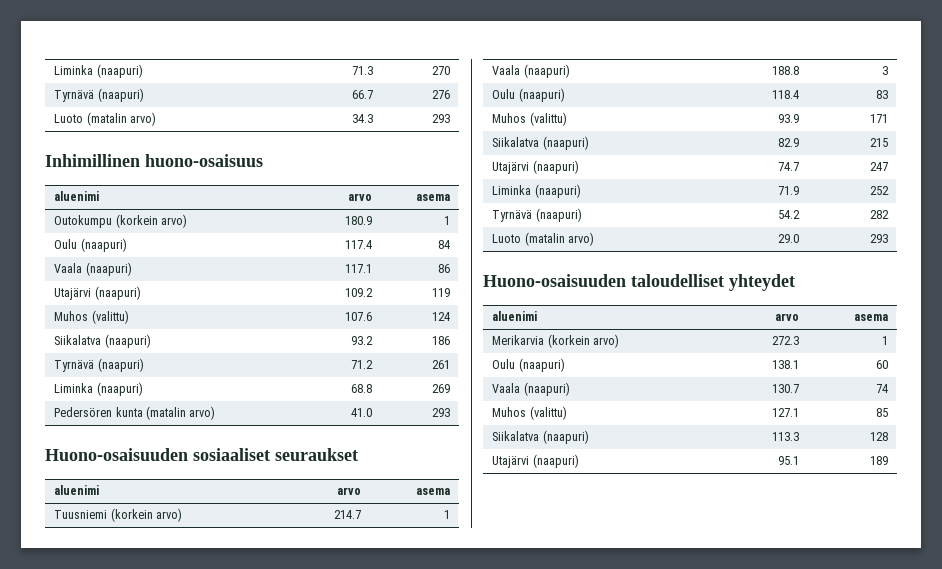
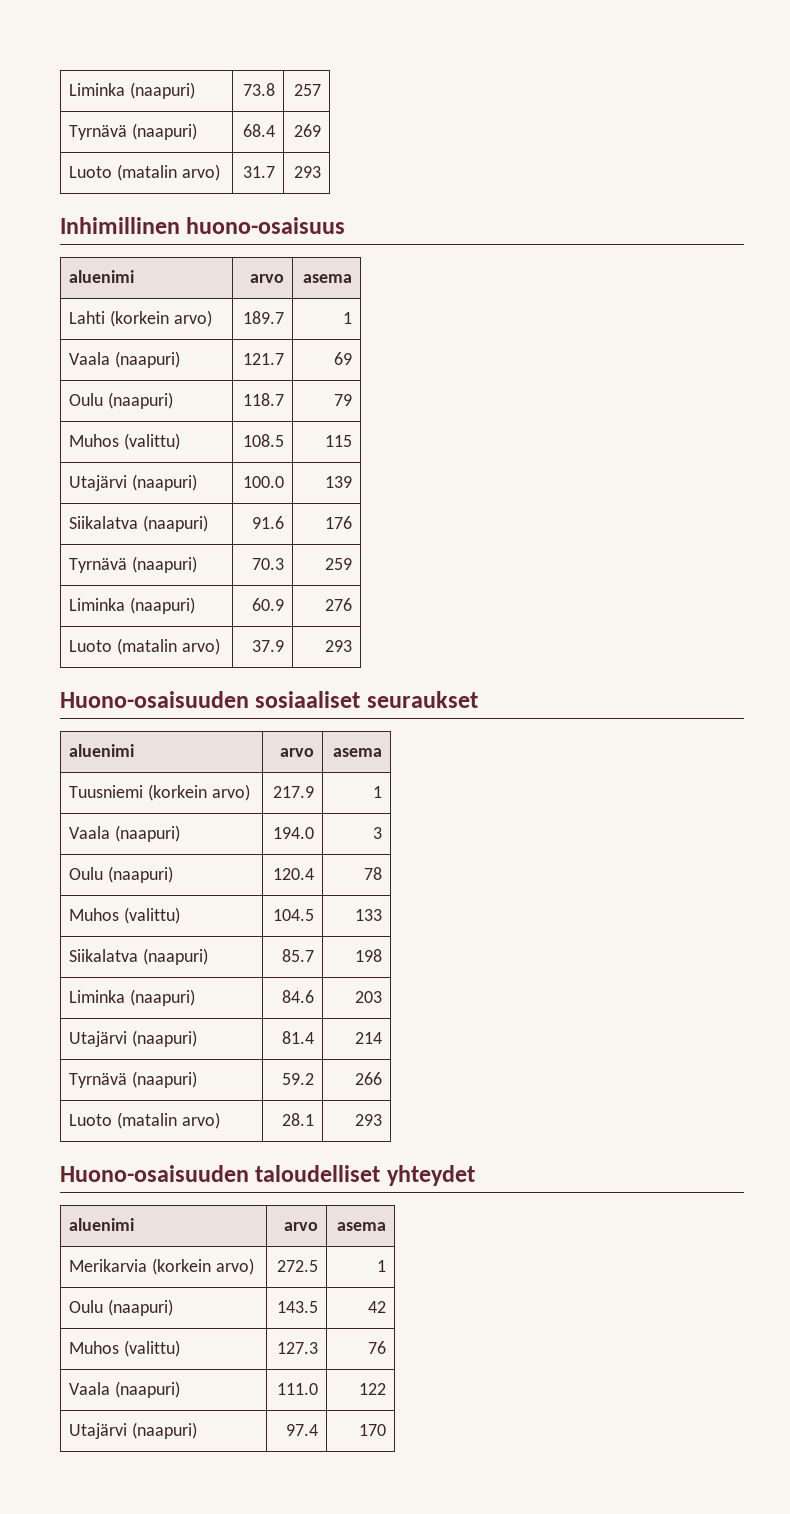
- Liminka (naapuri) | 71.3 | 270
- Tyrnävä (naapuri) | 66.7 | 276
- Luoto (matalin arvo) | 34.3 | 293
+ Liminka (naapuri) | 73.8 | 257
+ Tyrnävä (naapuri) | 68.4 | 269
+ Luoto (matalin arvo) | 31.7 | 293
- Outokumpu (korkein arvo) | 180.9 | 1
- Oulu (naapuri) | 117.4 | 84
- Vaala (naapuri) | 117.1 | 86
- Utajärvi (naapuri) | 109.2 | 119
- Muhos (valittu) | 107.6 | 124
- Siikalatva (naapuri) | 93.2 | 186
- Tyrnävä (naapuri) | 71.2 | 261
- Liminka (naapuri) | 68.8 | 269
- Pedersören kunta (matalin arvo) | 41.0 | 293
+ Lahti (korkein arvo) | 189.7 | 1
+ Vaala (naapuri) | 121.7 | 69
+ Oulu (naapuri) | 118.7 | 79
+ Muhos (valittu) | 108.5 | 115
+ Utajärvi (naapuri) | 100.0 | 139
+ Siikalatva (naapuri) | 91.6 | 176
+ Tyrnävä (naapuri) | 70.3 | 259
+ Liminka (naapuri) | 60.9 | 276
+ Luoto (matalin arvo) | 37.9 | 293
- Tuusniemi (korkein arvo) | 214.7 | 1
- Vaala (naapuri) | 188.8 | 3
+ Tuusniemi (korkein arvo) | 217.9 | 1
+ Vaala (naapuri) | 194.0 | 3
- Oulu (naapuri) | 118.4 | 83
- Muhos (valittu) | 93.9 | 171
- Siikalatva (naapuri) | 82.9 | 215
- Utajärvi (naapuri) | 74.7 | 247
- Liminka (naapuri) | 71.9 | 252
- Tyrnävä (naapuri) | 54.2 | 282
- Luoto (matalin arvo) | 29.0 | 293
+ Oulu (naapuri) | 120.4 | 78
+ Muhos (valittu) | 104.5 | 133
+ Siikalatva (naapuri) | 85.7 | 198
+ Liminka (naapuri) | 84.6 | 203
+ Utajärvi (naapuri) | 81.4 | 214
+ Tyrnävä (naapuri) | 59.2 | 266
+ Luoto (matalin arvo) | 28.1 | 293
- Merikarvia (korkein arvo) | 272.3 | 1
- Oulu (naapuri) | 138.1 | 60
- Vaala (naapuri) | 130.7 | 74
- Muhos (valittu) | 127.1 | 85
- Siikalatva (naapuri) | 113.3 | 128
- Utajärvi (naapuri) | 95.1 | 189
+ Merikarvia (korkein arvo) | 272.5 | 1
+ Oulu (naapuri) | 143.5 | 42
+ Muhos (valittu) | 127.3 | 76
+ Vaala (naapuri) | 111.0 | 122
+ Utajärvi (naapuri) | 97.4 | 170

